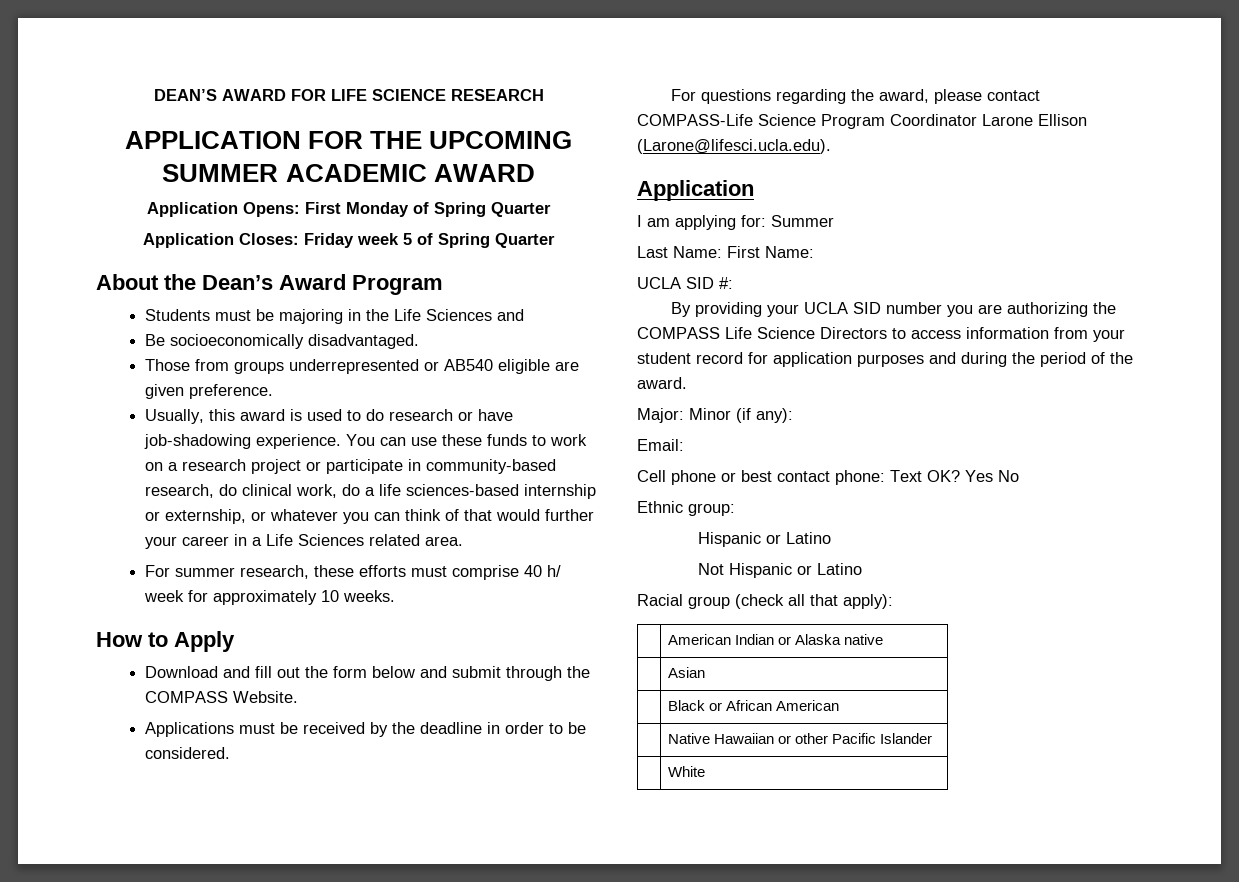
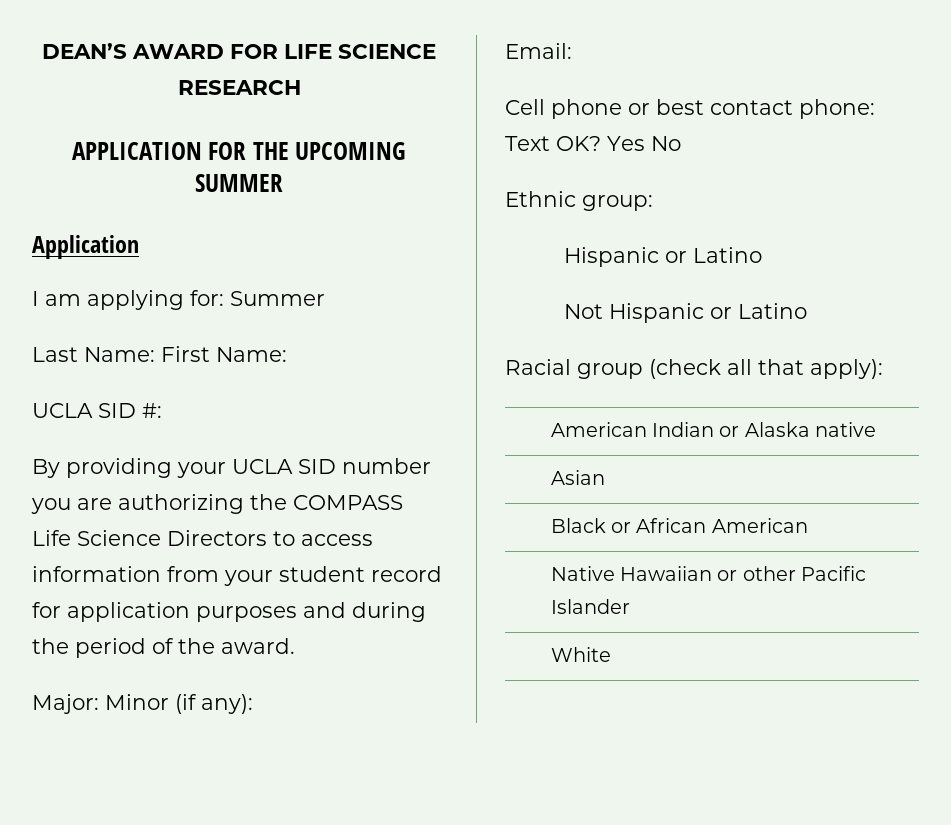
- APPLICATION FOR THE UPCOMING SUMMER ACADEMIC AWARD
- Application Opens: First Monday of Spring Quarter
- Application Closes: Friday week 5 of Spring Quarter
- About the Dean’s Award Program
- Students must be majoring in the Life Sciences and
- Be socioeconomically disadvantaged.
- Those from groups underrepresented or AB540 eligible are given preference.
- Usually, this award is used to do research or have job-shadowing experience. You can use these funds to work on a research project or participate in community-based research, do clinical work, do a life sciences-based internship or externship, or whatever you can think of that would further your career in a Life Sciences related area.
- For summer research, these efforts must comprise 40 h/ week for approximately 10 weeks.
- How to Apply
- Download and fill out the form below and submit through the COMPASS Website.
- Applications must be received by the deadline in order to be considered.
- For questions regarding the award, please contact COMPASS-Life Science Program Coordinator Larone Ellison (Larone@lifesci.ucla.edu).
+ APPLICATION FOR THE UPCOMING SUMMER

